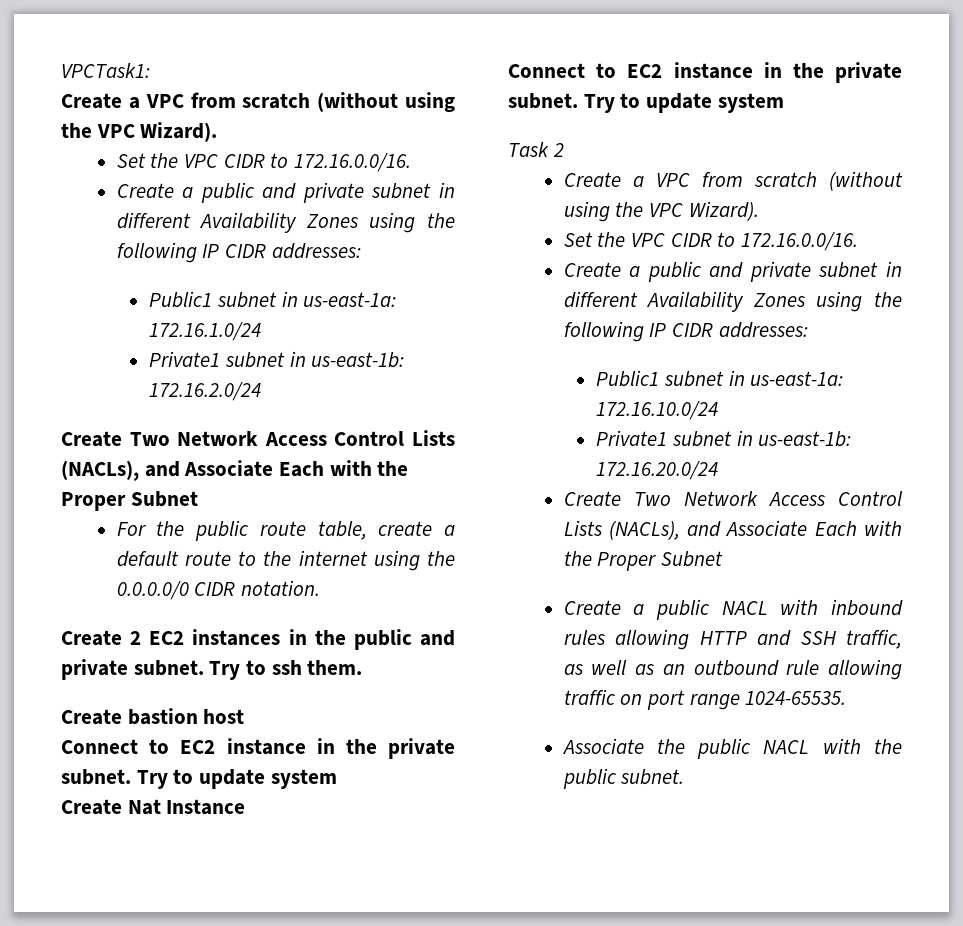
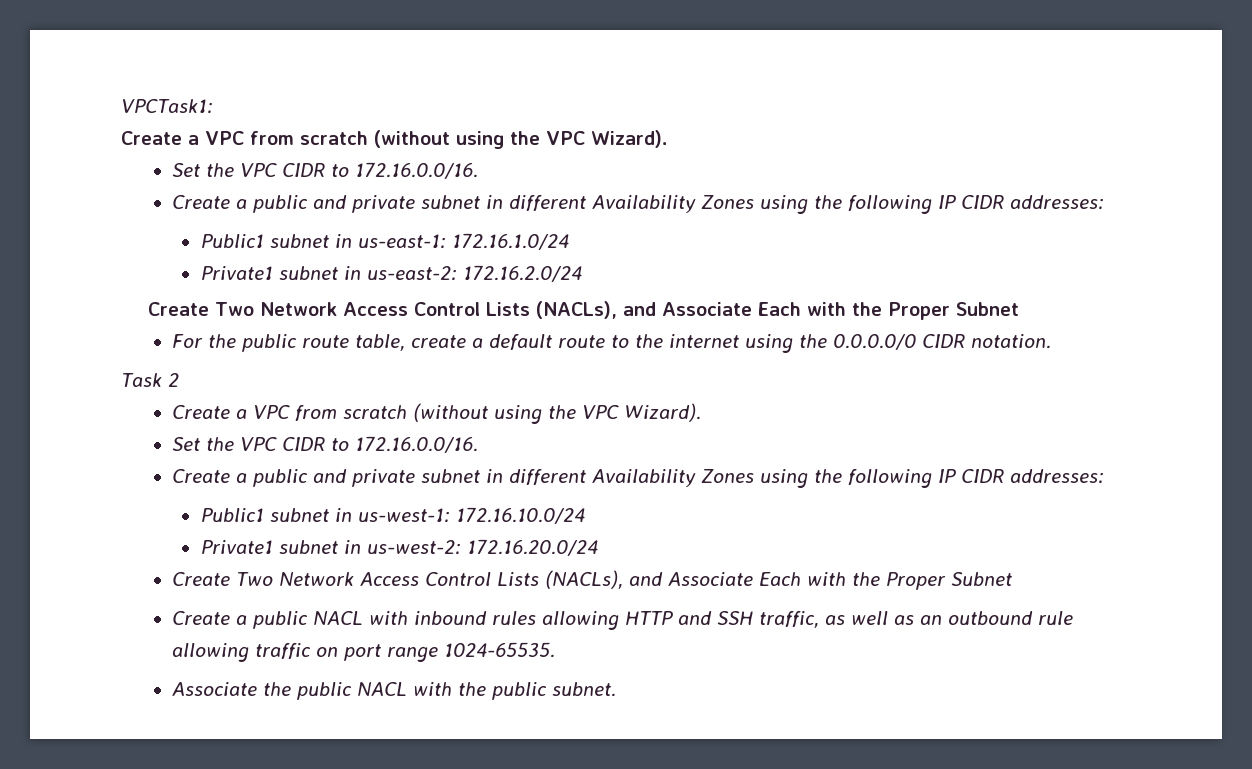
- Public1 subnet in us-east-1a: 172.16.1.0/24
+ Public1 subnet in us-east-1: 172.16.1.0/24
- Private1 subnet in us-east-1b: 172.16.2.0/24
+ Private1 subnet in us-east-2: 172.16.2.0/24
- Create 2 EC2 instances in the public and private subnet. Try to ssh them.
- Create bastion host
- Connect to EC2 instance in the private subnet. Try to update system
- Create Nat Instance
- Connect to EC2 instance in the private subnet. Try to update system
- Public1 subnet in us-east-1a: 172.16.10.0/24
+ Public1 subnet in us-west-1: 172.16.10.0/24
- Private1 subnet in us-east-1b: 172.16.20.0/24
+ Private1 subnet in us-west-2: 172.16.20.0/24

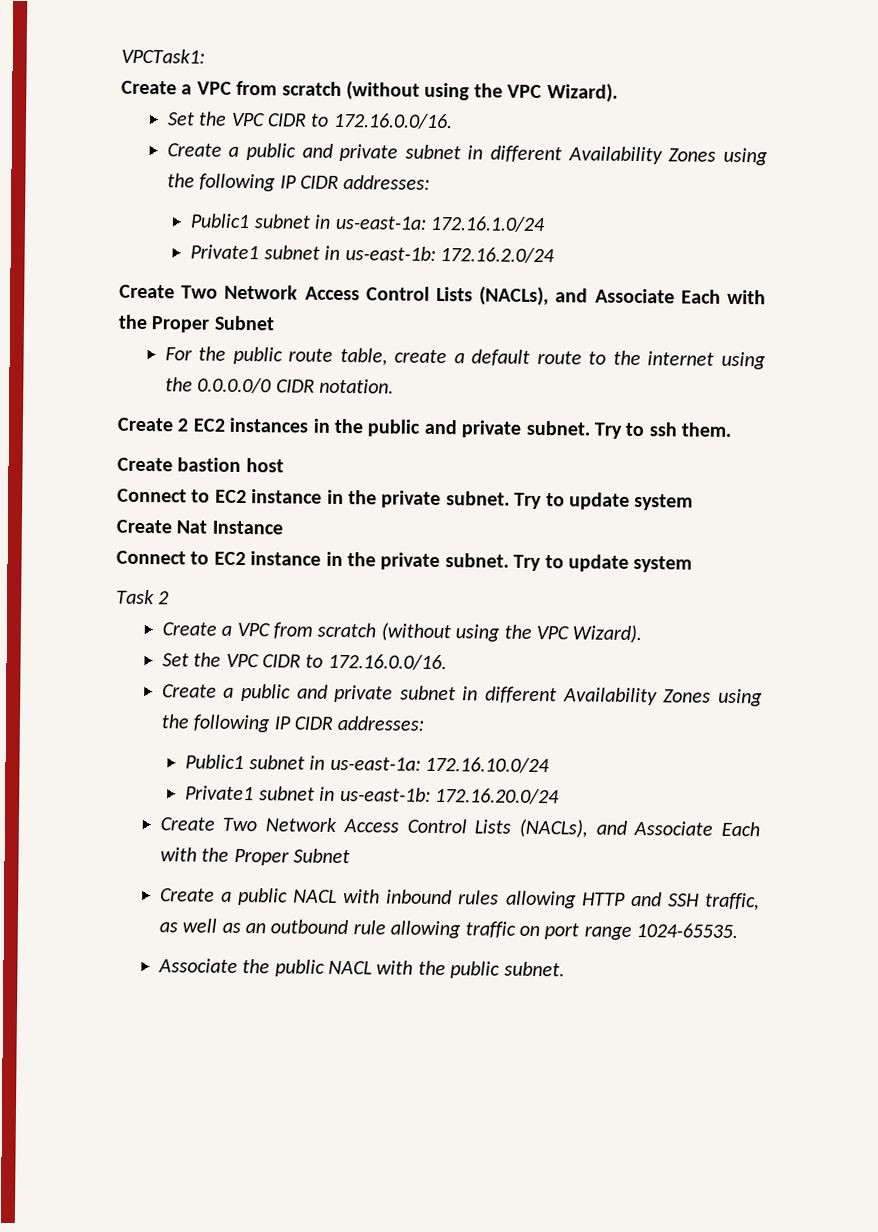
- Public1 subnet in us-east-1: 172.16.1.0/24
+ Public1 subnet in us-east-1a: 172.16.1.0/24
- Private1 subnet in us-east-2: 172.16.2.0/24
+ Private1 subnet in us-east-1b: 172.16.2.0/24
+ Create 2 EC2 instances in the public and private subnet. Try to ssh them.
+ Create bastion host
+ Connect to EC2 instance in the private subnet. Try to update system
+ Create Nat Instance
+ Connect to EC2 instance in the private subnet. Try to update system
- Public1 subnet in us-west-1: 172.16.10.0/24
+ Public1 subnet in us-east-1a: 172.16.10.0/24
- Private1 subnet in us-west-2: 172.16.20.0/24
+ Private1 subnet in us-east-1b: 172.16.20.0/24

